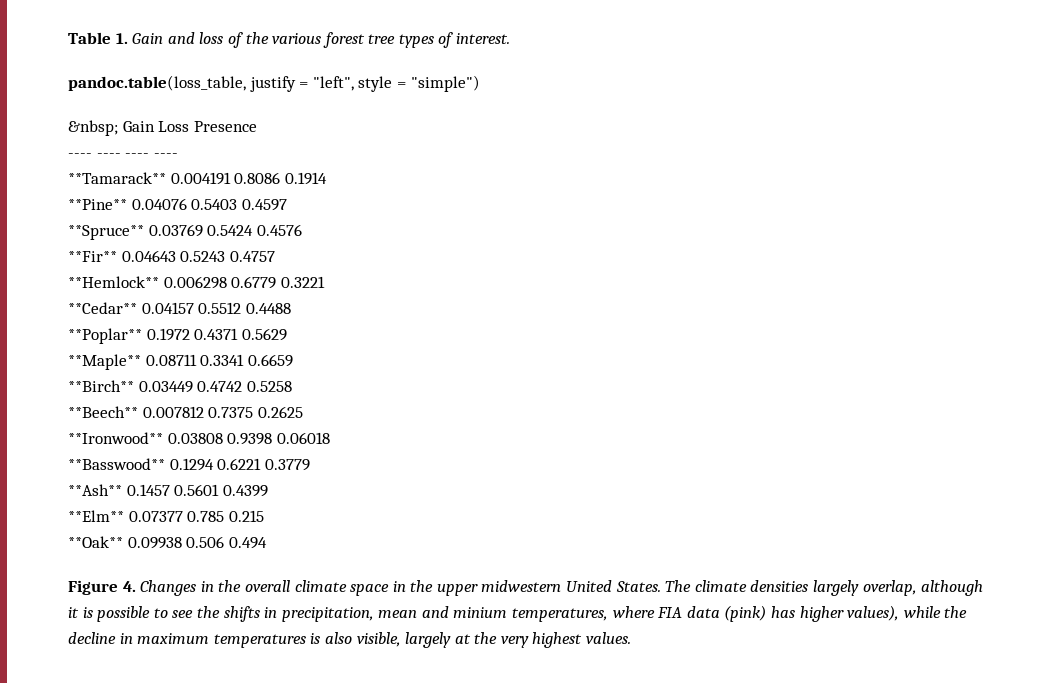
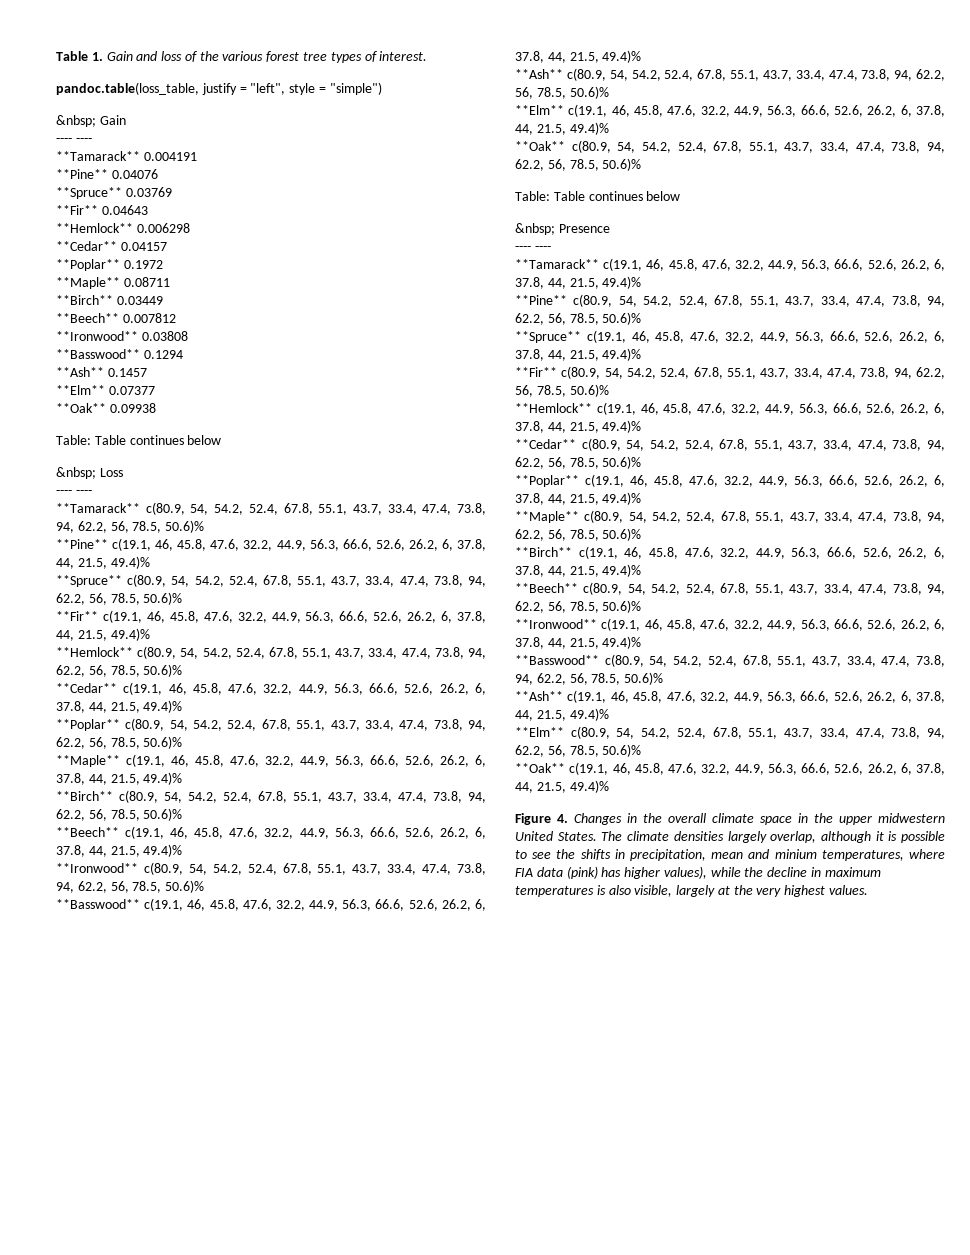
- &nbsp; Gain Loss Presence
- ---- ---- ---- ----
+ &nbsp; Gain
+ ---- ----
- **Tamarack** 0.004191 0.8086 0.1914
+ **Tamarack** 0.004191
- **Pine** 0.04076 0.5403 0.4597
+ **Pine** 0.04076
- **Spruce** 0.03769 0.5424 0.4576
+ **Spruce** 0.03769
- **Fir** 0.04643 0.5243 0.4757
+ **Fir** 0.04643
- **Hemlock** 0.006298 0.6779 0.3221
+ **Hemlock** 0.006298
- **Cedar** 0.04157 0.5512 0.4488
+ **Cedar** 0.04157
- **Poplar** 0.1972 0.4371 0.5629
+ **Poplar** 0.1972
- **Maple** 0.08711 0.3341 0.6659
+ **Maple** 0.08711
- **Birch** 0.03449 0.4742 0.5258
+ **Birch** 0.03449
- **Beech** 0.007812 0.7375 0.2625
+ **Beech** 0.007812
- **Ironwood** 0.03808 0.9398 0.06018
+ **Ironwood** 0.03808
- **Basswood** 0.1294 0.6221 0.3779
+ **Basswood** 0.1294
- **Ash** 0.1457 0.5601 0.4399
+ **Ash** 0.1457
- **Elm** 0.07377 0.785 0.215
+ **Elm** 0.07377
- **Oak** 0.09938 0.506 0.494
+ **Oak** 0.09938
+ Table: Table continues below
+ &nbsp; Loss
+ ---- ----
+ **Tamarack** c(80.9, 54, 54.2, 52.4, 67.8, 55.1, 43.7, 33.4, 47.4, 73.8, 94, 62.2, 56, 78.5, 50.6)%
+ **Pine** c(19.1, 46, 45.8, 47.6, 32.2, 44.9, 56.3, 66.6, 52.6, 26.2, 6, 37.8, 44, 21.5, 49.4)%
+ **Spruce** c(80.9, 54, 54.2, 52.4, 67.8, 55.1, 43.7, 33.4, 47.4, 73.8, 94, 62.2, 56, 78.5, 50.6)%
+ **Fir** c(19.1, 46, 45.8, 47.6, 32.2, 44.9, 56.3, 66.6, 52.6, 26.2, 6, 37.8, 44, 21.5, 49.4)%
+ **Hemlock** c(80.9, 54, 54.2, 52.4, 67.8, 55.1, 43.7, 33.4, 47.4, 73.8, 94, 62.2, 56, 78.5, 50.6)%
+ **Cedar** c(19.1, 46, 45.8, 47.6, 32.2, 44.9, 56.3, 66.6, 52.6, 26.2, 6, 37.8, 44, 21.5, 49.4)%
+ **Poplar** c(80.9, 54, 54.2, 52.4, 67.8, 55.1, 43.7, 33.4, 47.4, 73.8, 94, 62.2, 56, 78.5, 50.6)%
+ **Maple** c(19.1, 46, 45.8, 47.6, 32.2, 44.9, 56.3, 66.6, 52.6, 26.2, 6, 37.8, 44, 21.5, 49.4)%
+ **Birch** c(80.9, 54, 54.2, 52.4, 67.8, 55.1, 43.7, 33.4, 47.4, 73.8, 94, 62.2, 56, 78.5, 50.6)%
+ **Beech** c(19.1, 46, 45.8, 47.6, 32.2, 44.9, 56.3, 66.6, 52.6, 26.2, 6, 37.8, 44, 21.5, 49.4)%
+ **Ironwood** c(80.9, 54, 54.2, 52.4, 67.8, 55.1, 43.7, 33.4, 47.4, 73.8, 94, 62.2, 56, 78.5, 50.6)%
+ **Basswood** c(19.1, 46, 45.8, 47.6, 32.2, 44.9, 56.3, 66.6, 52.6, 26.2, 6, 37.8, 44, 21.5, 49.4)%
+ **Ash** c(80.9, 54, 54.2, 52.4, 67.8, 55.1, 43.7, 33.4, 47.4, 73.8, 94, 62.2, 56, 78.5, 50.6)%
+ **Elm** c(19.1, 46, 45.8, 47.6, 32.2, 44.9, 56.3, 66.6, 52.6, 26.2, 6, 37.8, 44, 21.5, 49.4)%
+ **Oak** c(80.9, 54, 54.2, 52.4, 67.8, 55.1, 43.7, 33.4, 47.4, 73.8, 94, 62.2, 56, 78.5, 50.6)%
+ Table: Table continues below
+ &nbsp; Presence
+ ---- ----
+ **Tamarack** c(19.1, 46, 45.8, 47.6, 32.2, 44.9, 56.3, 66.6, 52.6, 26.2, 6, 37.8, 44, 21.5, 49.4)%
+ **Pine** c(80.9, 54, 54.2, 52.4, 67.8, 55.1, 43.7, 33.4, 47.4, 73.8, 94, 62.2, 56, 78.5, 50.6)%
+ **Spruce** c(19.1, 46, 45.8, 47.6, 32.2, 44.9, 56.3, 66.6, 52.6, 26.2, 6, 37.8, 44, 21.5, 49.4)%
+ **Fir** c(80.9, 54, 54.2, 52.4, 67.8, 55.1, 43.7, 33.4, 47.4, 73.8, 94, 62.2, 56, 78.5, 50.6)%
+ **Hemlock** c(19.1, 46, 45.8, 47.6, 32.2, 44.9, 56.3, 66.6, 52.6, 26.2, 6, 37.8, 44, 21.5, 49.4)%
+ **Cedar** c(80.9, 54, 54.2, 52.4, 67.8, 55.1, 43.7, 33.4, 47.4, 73.8, 94, 62.2, 56, 78.5, 50.6)%
+ **Poplar** c(19.1, 46, 45.8, 47.6, 32.2, 44.9, 56.3, 66.6, 52.6, 26.2, 6, 37.8, 44, 21.5, 49.4)%
+ **Maple** c(80.9, 54, 54.2, 52.4, 67.8, 55.1, 43.7, 33.4, 47.4, 73.8, 94, 62.2, 56, 78.5, 50.6)%
+ **Birch** c(19.1, 46, 45.8, 47.6, 32.2, 44.9, 56.3, 66.6, 52.6, 26.2, 6, 37.8, 44, 21.5, 49.4)%
+ **Beech** c(80.9, 54, 54.2, 52.4, 67.8, 55.1, 43.7, 33.4, 47.4, 73.8, 94, 62.2, 56, 78.5, 50.6)%
+ **Ironwood** c(19.1, 46, 45.8, 47.6, 32.2, 44.9, 56.3, 66.6, 52.6, 26.2, 6, 37.8, 44, 21.5, 49.4)%
+ **Basswood** c(80.9, 54, 54.2, 52.4, 67.8, 55.1, 43.7, 33.4, 47.4, 73.8, 94, 62.2, 56, 78.5, 50.6)%
+ **Ash** c(19.1, 46, 45.8, 47.6, 32.2, 44.9, 56.3, 66.6, 52.6, 26.2, 6, 37.8, 44, 21.5, 49.4)%
+ **Elm** c(80.9, 54, 54.2, 52.4, 67.8, 55.1, 43.7, 33.4, 47.4, 73.8, 94, 62.2, 56, 78.5, 50.6)%
+ **Oak** c(19.1, 46, 45.8, 47.6, 32.2, 44.9, 56.3, 66.6, 52.6, 26.2, 6, 37.8, 44, 21.5, 49.4)%

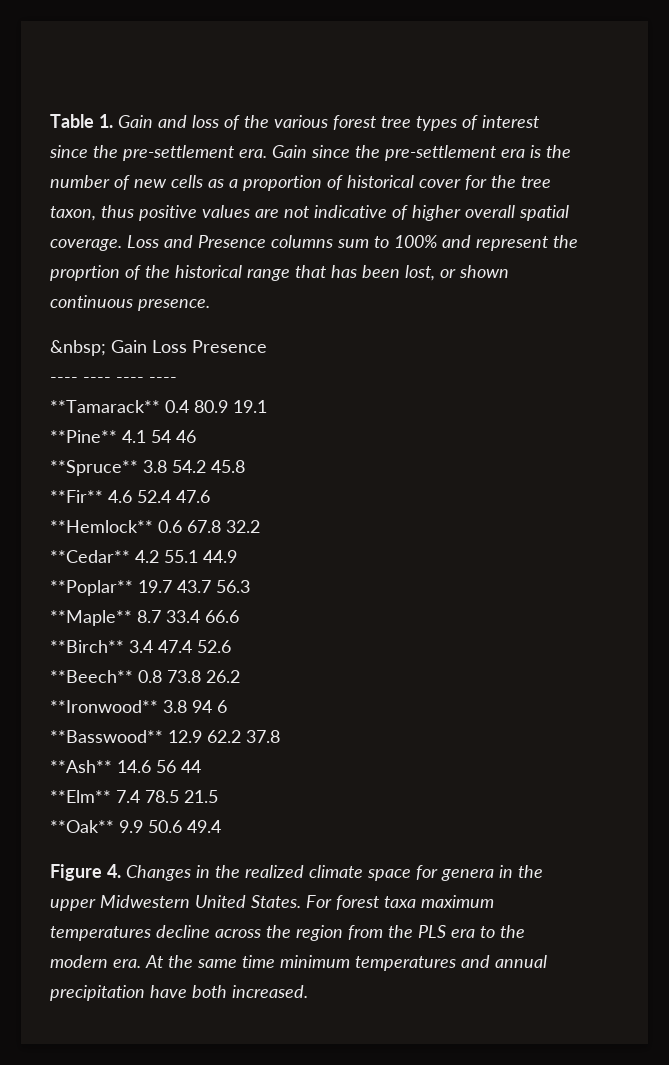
- Table 1. Gain and loss of the various forest tree types of interest.
- pandoc.table(loss_table, justify = "left", style = "simple")
+ Table 1. Gain and loss of the various forest tree types of interest since the pre-settlement era. Gain since the pre-settlement era is the number of new cells as a proportion of historical cover for the tree taxon, thus positive values are not indicative of higher overall spatial coverage. Loss and Presence columns sum to 100% and represent the proprtion of the historical range that has been lost, or shown continuous presence.
- &nbsp; Gain
- ---- ----
- **Tamarack** 0.004191
- **Pine** 0.04076
- **Spruce** 0.03769
- **Fir** 0.04643
- **Hemlock** 0.006298
- **Cedar** 0.04157
- **Poplar** 0.1972
- **Maple** 0.08711
- **Birch** 0.03449
- **Beech** 0.007812
- **Ironwood** 0.03808
- **Basswood** 0.1294
- **Ash** 0.1457
- **Elm** 0.07377
- **Oak** 0.09938
- Table: Table continues below
- &nbsp; Loss
- ---- ----
- **Tamarack** c(80.9, 54, 54.2, 52.4, 67.8, 55.1, 43.7, 33.4, 47.4, 73.8, 94, 62.2, 56, 78.5, 50.6)%
- **Pine** c(19.1, 46, 45.8, 47.6, 32.2, 44.9, 56.3, 66.6, 52.6, 26.2, 6, 37.8, 44, 21.5, 49.4)%
- **Spruce** c(80.9, 54, 54.2, 52.4, 67.8, 55.1, 43.7, 33.4, 47.4, 73.8, 94, 62.2, 56, 78.5, 50.6)%
- **Fir** c(19.1, 46, 45.8, 47.6, 32.2, 44.9, 56.3, 66.6, 52.6, 26.2, 6, 37.8, 44, 21.5, 49.4)%
- **Hemlock** c(80.9, 54, 54.2, 52.4, 67.8, 55.1, 43.7, 33.4, 47.4, 73.8, 94, 62.2, 56, 78.5, 50.6)%
- **Cedar** c(19.1, 46, 45.8, 47.6, 32.2, 44.9, 56.3, 66.6, 52.6, 26.2, 6, 37.8, 44, 21.5, 49.4)%
- **Poplar** c(80.9, 54, 54.2, 52.4, 67.8, 55.1, 43.7, 33.4, 47.4, 73.8, 94, 62.2, 56, 78.5, 50.6)%
- **Maple** c(19.1, 46, 45.8, 47.6, 32.2, 44.9, 56.3, 66.6, 52.6, 26.2, 6, 37.8, 44, 21.5, 49.4)%
- **Birch** c(80.9, 54, 54.2, 52.4, 67.8, 55.1, 43.7, 33.4, 47.4, 73.8, 94, 62.2, 56, 78.5, 50.6)%
- **Beech** c(19.1, 46, 45.8, 47.6, 32.2, 44.9, 56.3, 66.6, 52.6, 26.2, 6, 37.8, 44, 21.5, 49.4)%
- **Ironwood** c(80.9, 54, 54.2, 52.4, 67.8, 55.1, 43.7, 33.4, 47.4, 73.8, 94, 62.2, 56, 78.5, 50.6)%
- **Basswood** c(19.1, 46, 45.8, 47.6, 32.2, 44.9, 56.3, 66.6, 52.6, 26.2, 6, 37.8, 44, 21.5, 49.4)%
- **Ash** c(80.9, 54, 54.2, 52.4, 67.8, 55.1, 43.7, 33.4, 47.4, 73.8, 94, 62.2, 56, 78.5, 50.6)%
- **Elm** c(19.1, 46, 45.8, 47.6, 32.2, 44.9, 56.3, 66.6, 52.6, 26.2, 6, 37.8, 44, 21.5, 49.4)%
- **Oak** c(80.9, 54, 54.2, 52.4, 67.8, 55.1, 43.7, 33.4, 47.4, 73.8, 94, 62.2, 56, 78.5, 50.6)%
- Table: Table continues below
- &nbsp; Presence
- ---- ----
- **Tamarack** c(19.1, 46, 45.8, 47.6, 32.2, 44.9, 56.3, 66.6, 52.6, 26.2, 6, 37.8, 44, 21.5, 49.4)%
- **Pine** c(80.9, 54, 54.2, 52.4, 67.8, 55.1, 43.7, 33.4, 47.4, 73.8, 94, 62.2, 56, 78.5, 50.6)%
- **Spruce** c(19.1, 46, 45.8, 47.6, 32.2, 44.9, 56.3, 66.6, 52.6, 26.2, 6, 37.8, 44, 21.5, 49.4)%
- **Fir** c(80.9, 54, 54.2, 52.4, 67.8, 55.1, 43.7, 33.4, 47.4, 73.8, 94, 62.2, 56, 78.5, 50.6)%
- **Hemlock** c(19.1, 46, 45.8, 47.6, 32.2, 44.9, 56.3, 66.6, 52.6, 26.2, 6, 37.8, 44, 21.5, 49.4)%
- **Cedar** c(80.9, 54, 54.2, 52.4, 67.8, 55.1, 43.7, 33.4, 47.4, 73.8, 94, 62.2, 56, 78.5, 50.6)%
- **Poplar** c(19.1, 46, 45.8, 47.6, 32.2, 44.9, 56.3, 66.6, 52.6, 26.2, 6, 37.8, 44, 21.5, 49.4)%
- **Maple** c(80.9, 54, 54.2, 52.4, 67.8, 55.1, 43.7, 33.4, 47.4, 73.8, 94, 62.2, 56, 78.5, 50.6)%
- **Birch** c(19.1, 46, 45.8, 47.6, 32.2, 44.9, 56.3, 66.6, 52.6, 26.2, 6, 37.8, 44, 21.5, 49.4)%
- **Beech** c(80.9, 54, 54.2, 52.4, 67.8, 55.1, 43.7, 33.4, 47.4, 73.8, 94, 62.2, 56, 78.5, 50.6)%
- **Ironwood** c(19.1, 46, 45.8, 47.6, 32.2, 44.9, 56.3, 66.6, 52.6, 26.2, 6, 37.8, 44, 21.5, 49.4)%
- **Basswood** c(80.9, 54, 54.2, 52.4, 67.8, 55.1, 43.7, 33.4, 47.4, 73.8, 94, 62.2, 56, 78.5, 50.6)%
- **Ash** c(19.1, 46, 45.8, 47.6, 32.2, 44.9, 56.3, 66.6, 52.6, 26.2, 6, 37.8, 44, 21.5, 49.4)%
- **Elm** c(80.9, 54, 54.2, 52.4, 67.8, 55.1, 43.7, 33.4, 47.4, 73.8, 94, 62.2, 56, 78.5, 50.6)%
- **Oak** c(19.1, 46, 45.8, 47.6, 32.2, 44.9, 56.3, 66.6, 52.6, 26.2, 6, 37.8, 44, 21.5, 49.4)%
+ &nbsp; Gain Loss Presence
+ ---- ---- ---- ----
+ **Tamarack** 0.4 80.9 19.1
+ **Pine** 4.1 54 46
+ **Spruce** 3.8 54.2 45.8
+ **Fir** 4.6 52.4 47.6
+ **Hemlock** 0.6 67.8 32.2
+ **Cedar** 4.2 55.1 44.9
+ **Poplar** 19.7 43.7 56.3
+ **Maple** 8.7 33.4 66.6
+ **Birch** 3.4 47.4 52.6
+ **Beech** 0.8 73.8 26.2
+ **Ironwood** 3.8 94 6
+ **Basswood** 12.9 62.2 37.8
+ **Ash** 14.6 56 44
+ **Elm** 7.4 78.5 21.5
+ **Oak** 9.9 50.6 49.4
- Figure 4. Changes in the overall climate space in the upper midwestern United States.
+ Figure 4. Changes in the realized climate space for genera in the upper Midwestern United States.
- The climate densities largely overlap, although it is possible to see the shifts in precipitation, mean and minium temperatures, where FIA data (pink) has higher values), while the decline in maximum temperatures is also visible, largely at the very highest values.
+ For forest taxa maximum temperatures decline across the region from the PLS era to the modern era. At the same time minimum temperatures and annual precipitation have both increased.

